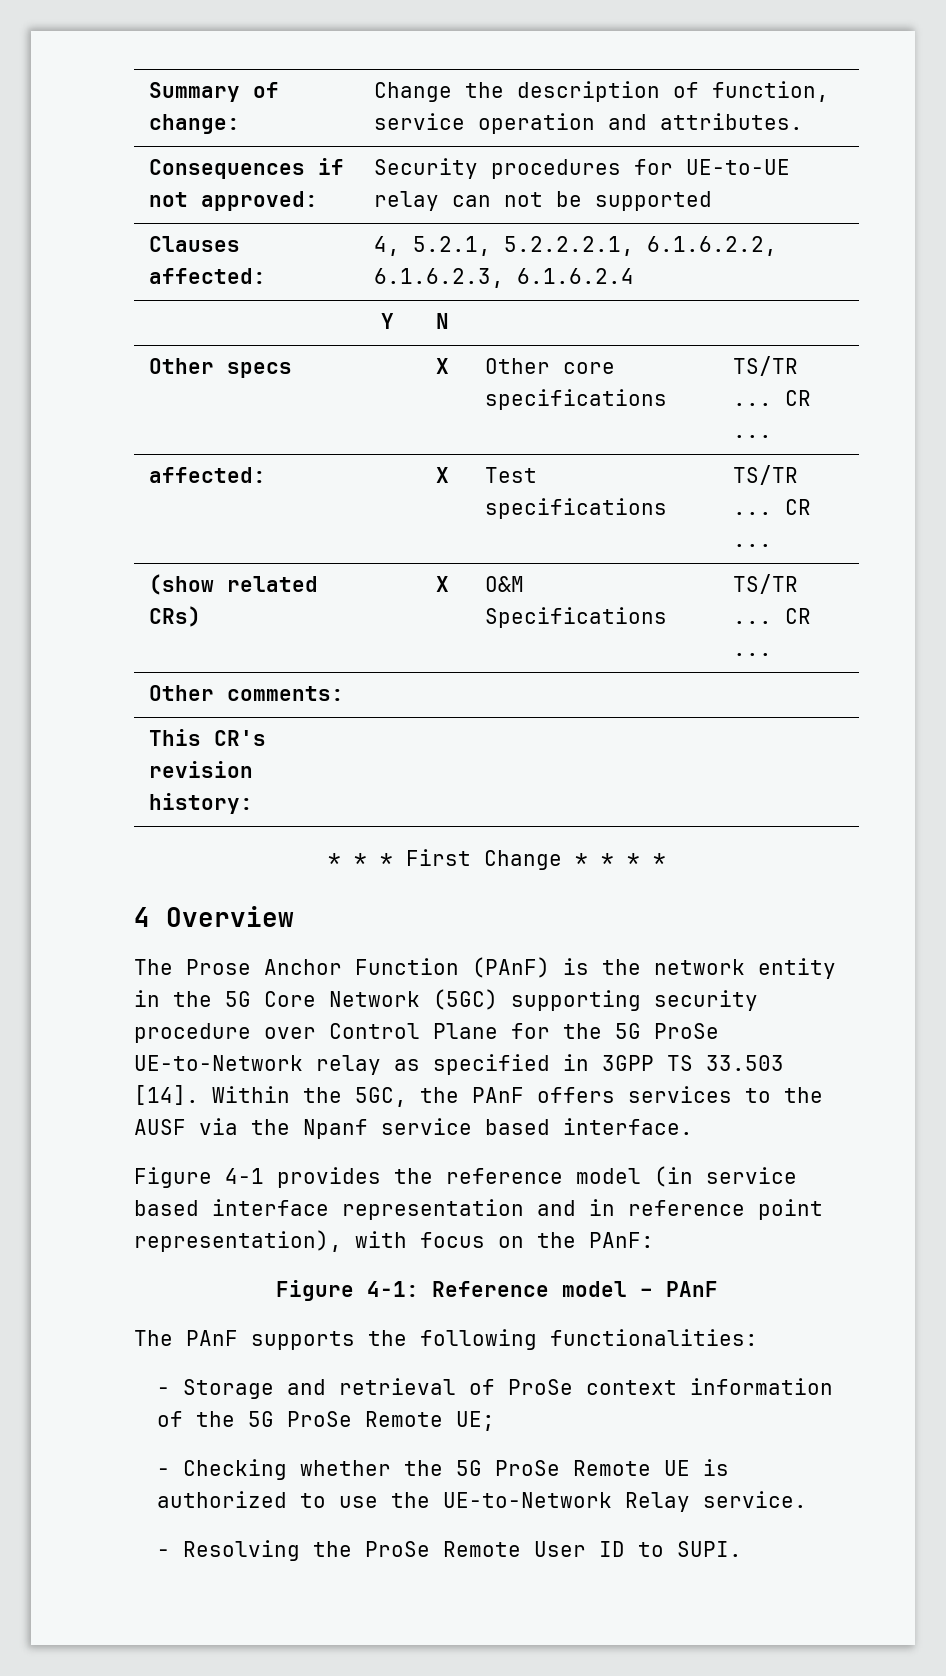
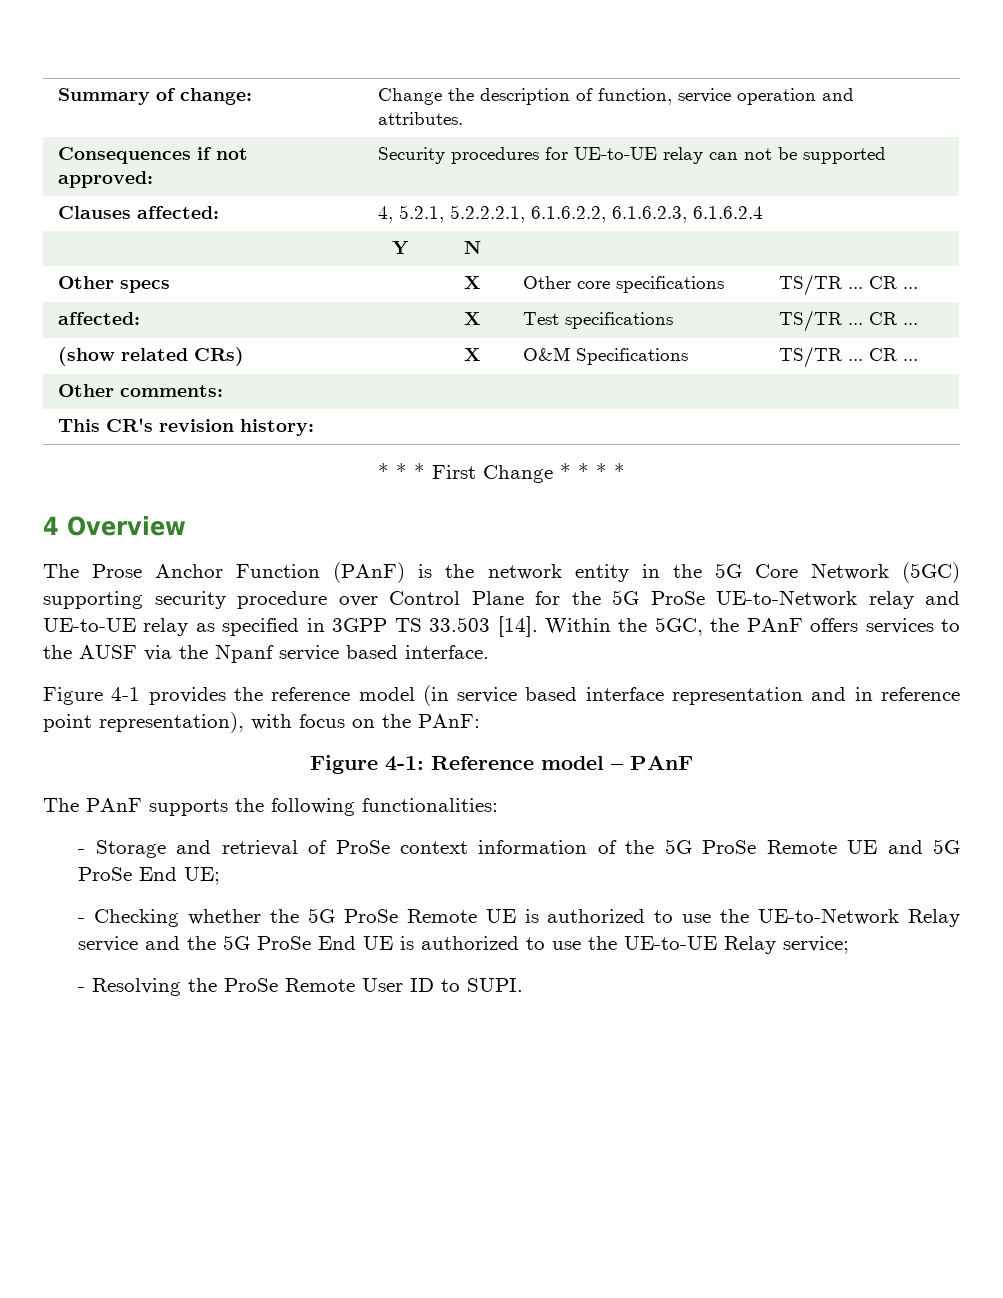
- The Prose Anchor Function (PAnF) is the network entity in the 5G Core Network (5GC) supporting security procedure over Control Plane for the 5G ProSe UE-to-Network relay as specified in 3GPP TS 33.503 [14].
+ The Prose Anchor Function (PAnF) is the network entity in the 5G Core Network (5GC) supporting security procedure over Control Plane for the 5G ProSe UE-to-Network relay and UE-to-UE relay as specified in 3GPP TS 33.503 [14].
- - Storage and retrieval of ProSe context information of the 5G ProSe Remote UE;
+ - Storage and retrieval of ProSe context information of the 5G ProSe Remote UE and 5G ProSe End UE;
- - Checking whether the 5G ProSe Remote UE is authorized to use the UE-to-Network Relay service.
+ - Checking whether the 5G ProSe Remote UE is authorized to use the UE-to-Network Relay service and the 5G ProSe End UE is authorized to use the UE-to-UE Relay service;

